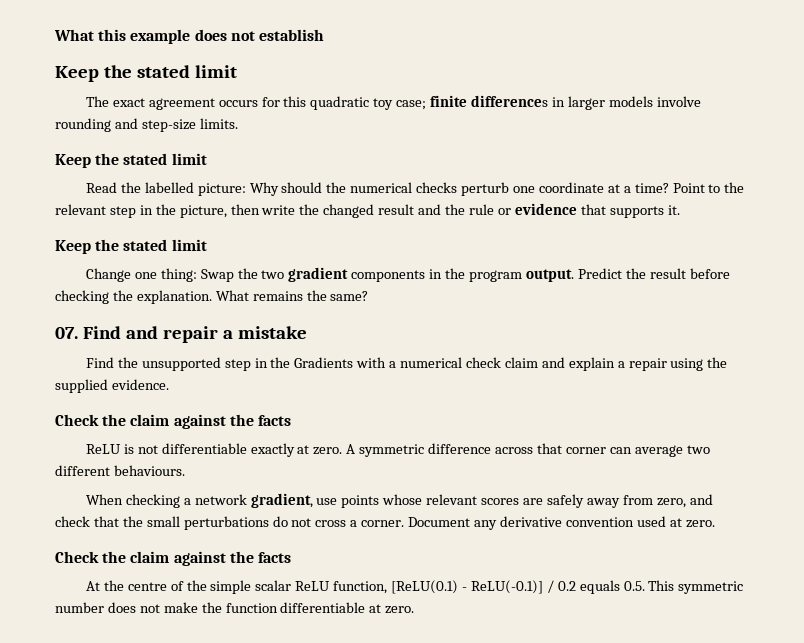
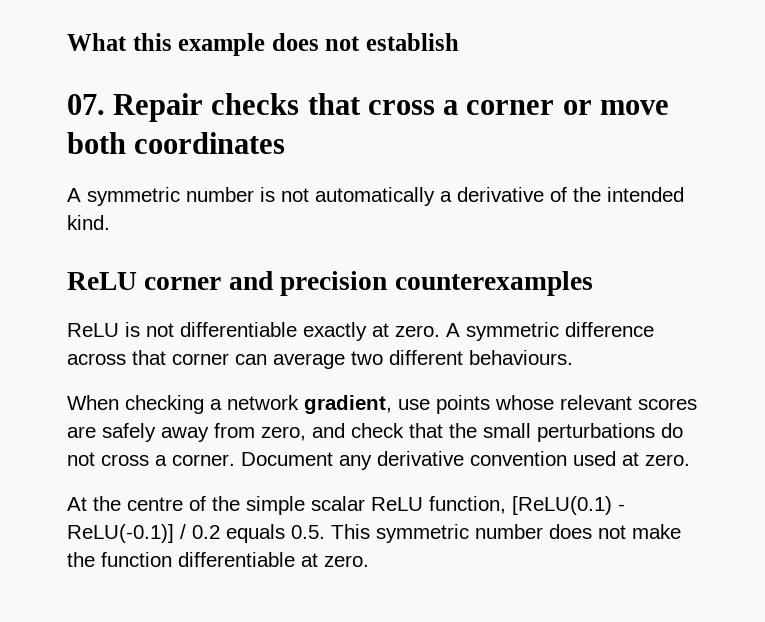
  What this example does not establish
- Keep the stated limit
- The exact agreement occurs for this quadratic toy case; finite differences in larger models involve rounding and step-size limits.
- Keep the stated limit
- Read the labelled picture: Why should the numerical checks perturb one coordinate at a time? Point to the relevant step in the picture, then write the changed result and the rule or evidence that supports it.
- Keep the stated limit
- Change one thing: Swap the two gradient components in the program output. Predict the result before checking the explanation. What remains the same?
- 07. Find and repair a mistake
- Find the unsupported step in the Gradients with a numerical check claim and explain a repair using the supplied evidence.
- Check the claim against the facts
+ 07. Repair checks that cross a corner or move both coordinates
+ A symmetric number is not automatically a derivative of the intended kind.
+ ReLU corner and precision counterexamples
  Document any derivative convention used at zero.
- Check the claim against the facts

